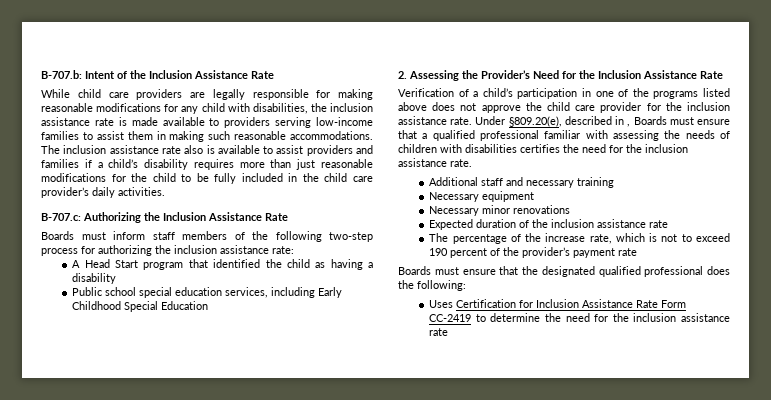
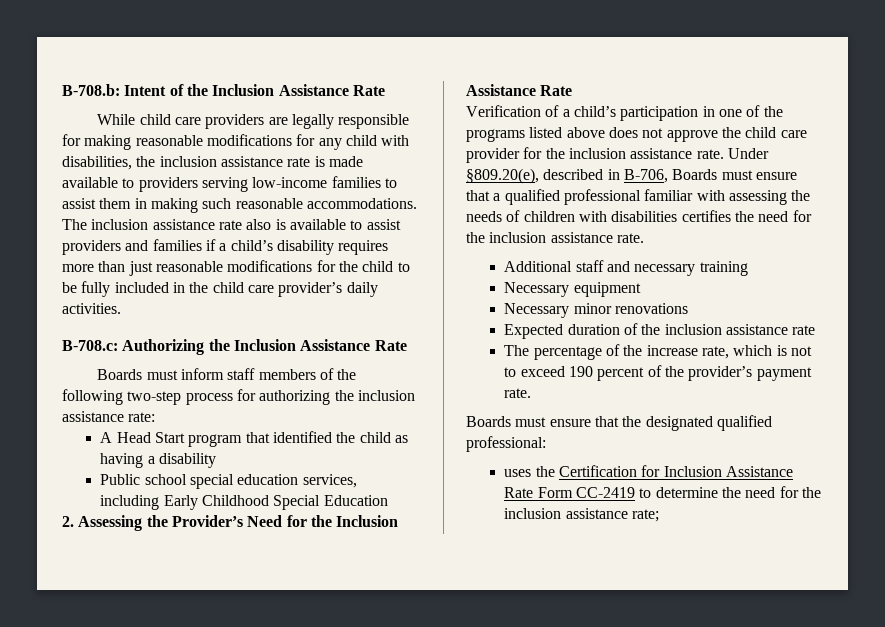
- B-707.b: Intent of the Inclusion Assistance Rate
+ B-708.b: Intent of the Inclusion Assistance Rate
- B-707.c: Authorizing the Inclusion Assistance Rate
+ B-708.c: Authorizing the Inclusion Assistance Rate
- Under §809.20(e), described in , Boards must ensure that a qualified professional familiar with assessing the needs of children with disabilities certifies the need for the inclusion assistance rate.
+ Under §809.20(e), described in B-706, Boards must ensure that a qualified professional familiar with assessing the needs of children with disabilities certifies the need for the inclusion assistance rate.
- The percentage of the increase rate, which is not to exceed 190 percent of the provider’s payment rate
+ The percentage of the increase rate, which is not to exceed 190 percent of the provider’s payment rate.
- Boards must ensure that the designated qualified professional does the following:
- Uses Certification for Inclusion Assistance Rate Form CC-2419 to determine the need for the inclusion assistance rate
+ Boards must ensure that the designated qualified professional:
+ uses the Certification for Inclusion Assistance Rate Form CC-2419 to determine the need for the inclusion assistance rate;

